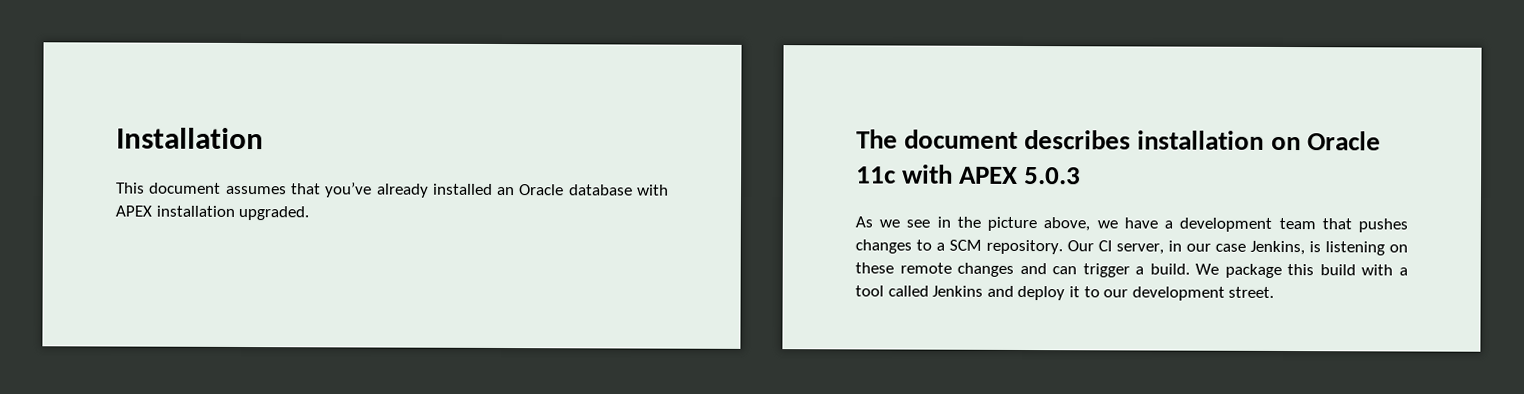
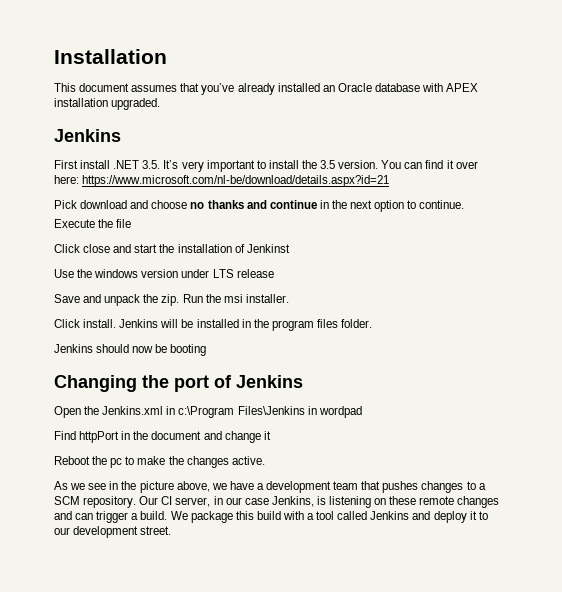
  This document assumes that you’ve already installed an Oracle database with APEX installation upgraded.
- The document describes installation on Oracle 11c with APEX 5.0.3
+ Jenkins
+ First install .NET 3.5. It’s very important to install the 3.5 version. You can find it over here: https://www.microsoft.com/nl-be/download/details.aspx?id=21
+ Pick download and choose no thanks and continue in the next option to continue.
+ Execute the file
+ Click close and start the installation of Jenkinst
+ Use the windows version under LTS release
+ Save and unpack the zip. Run the msi installer.
+ Click install. Jenkins will be installed in the program files folder.
+ Jenkins should now be booting
+ Changing the port of Jenkins
+ Open the Jenkins.xml in c:\Program Files\Jenkins in wordpad
+ Find httpPort in the document and change it
+ Reboot the pc to make the changes active.

